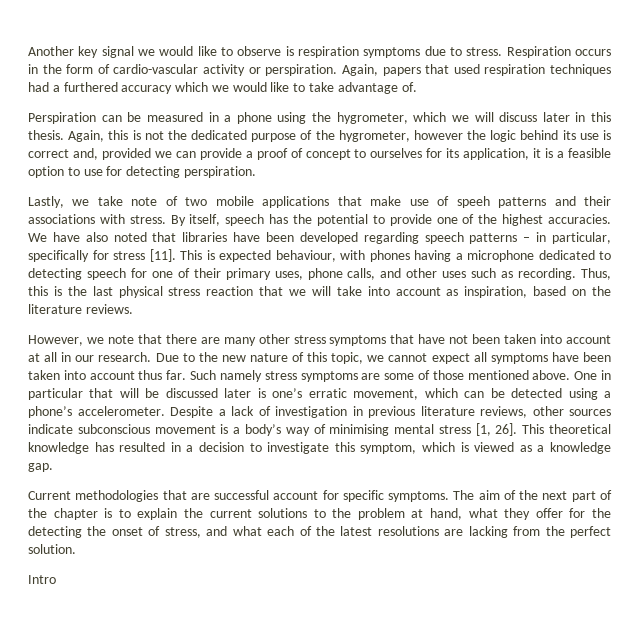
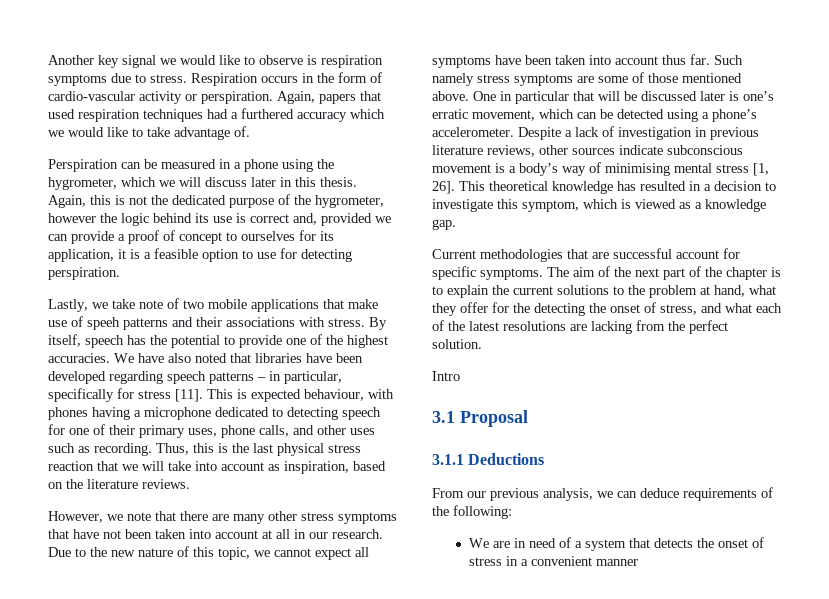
+ 3.1 Proposal
+ 3.1.1 Deductions
+ From our previous analysis, we can deduce requirements of the following:
+ We are in need of a system that detects the onset of stress in a convenient manner

